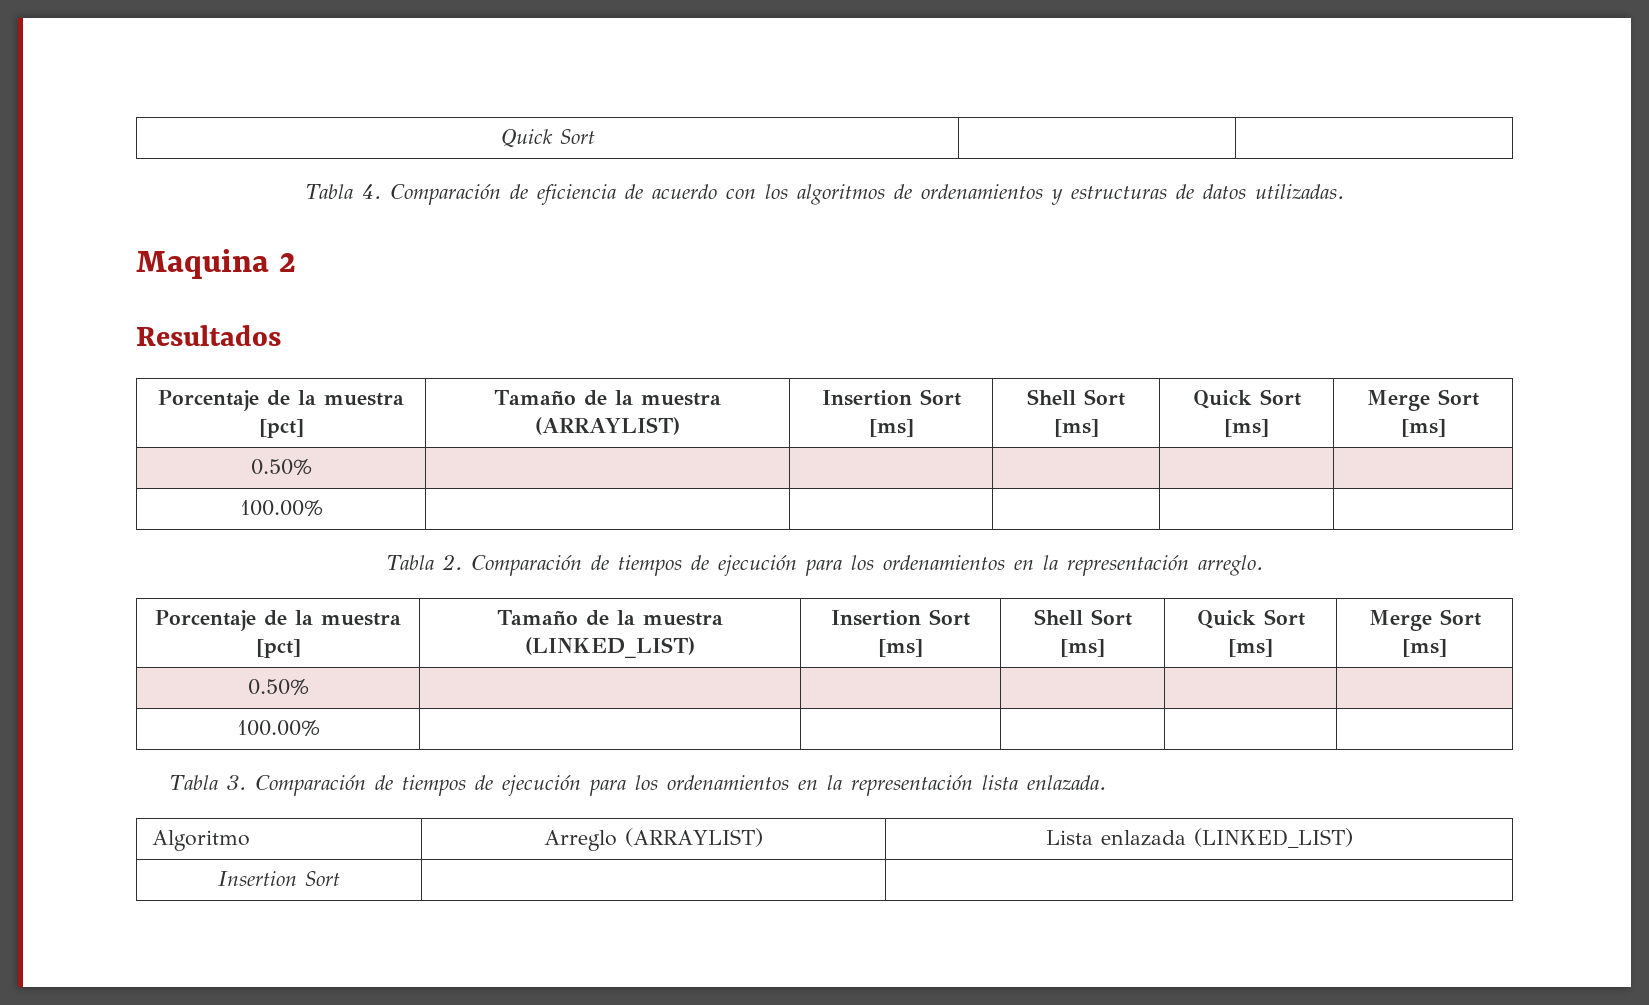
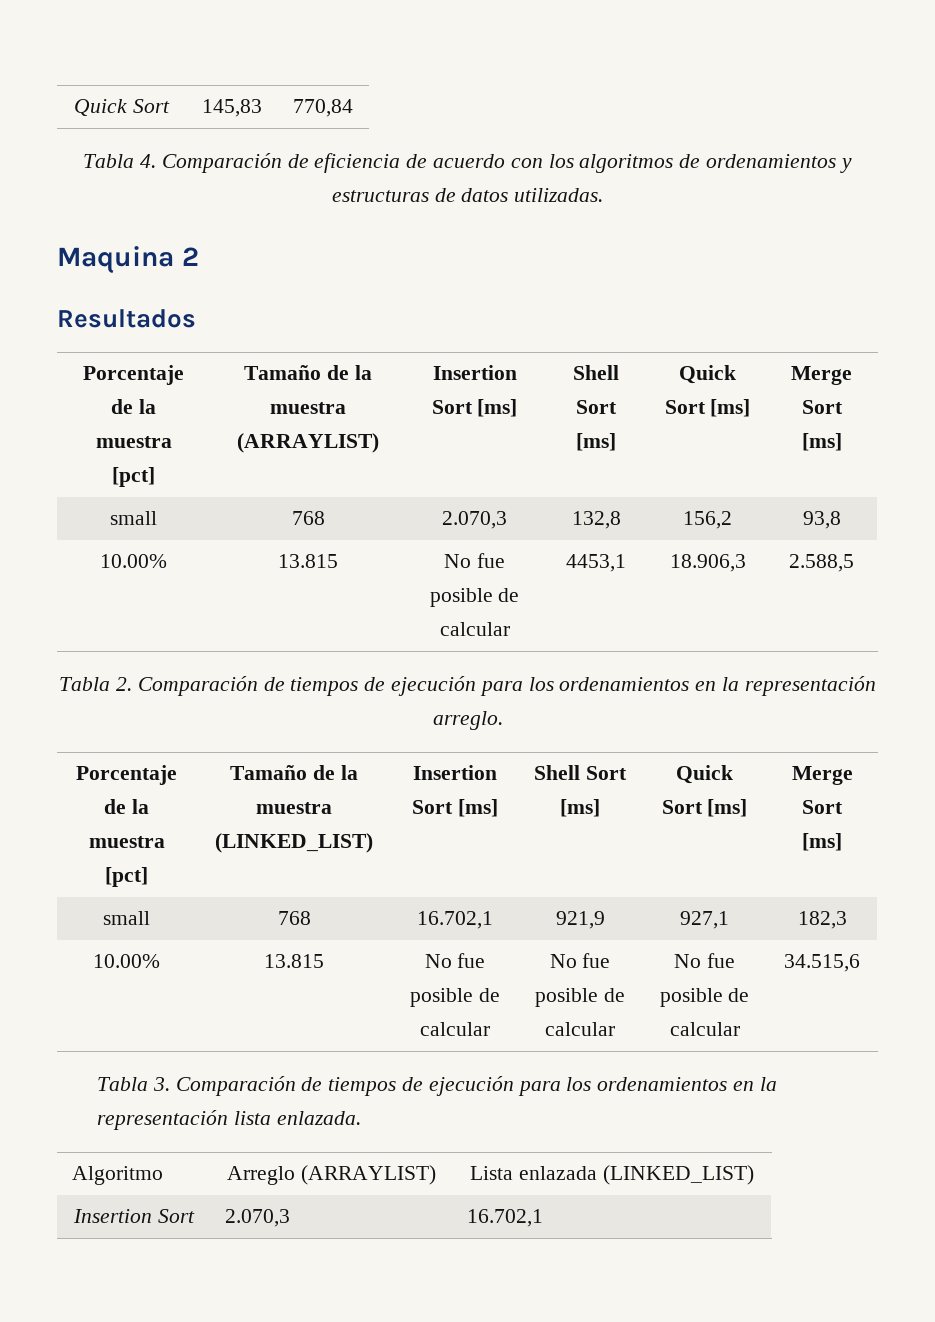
- Quick Sort | |
+ Quick Sort | 145,83 | 770,84
  Porcentaje de la muestra [pct] | Tamaño de la muestra (ARRAYLIST) | Insertion Sort [ms] | Shell Sort [ms] | Quick Sort [ms] | Merge Sort [ms]
- 0.50% | | | | |
- 100.00% | | | | |
+ small | 768 | 2.070,3 | 132,8 | 156,2 | 93,8
+ 10.00% | 13.815 | No fue posible de calcular | 4453,1 | 18.906,3 | 2.588,5
  Porcentaje de la muestra [pct] | Tamaño de la muestra (LINKED_LIST) | Insertion Sort [ms] | Shell Sort [ms] | Quick Sort [ms] | Merge Sort [ms]
- 0.50% | | | | |
- 100.00% | | | | |
+ small | 768 | 16.702,1 | 921,9 | 927,1 | 182,3
+ 10.00% | 13.815 | No fue posible de calcular | No fue posible de calcular | No fue posible de calcular | 34.515,6
- Insertion Sort | |
+ Insertion Sort | 2.070,3 | 16.702,1

